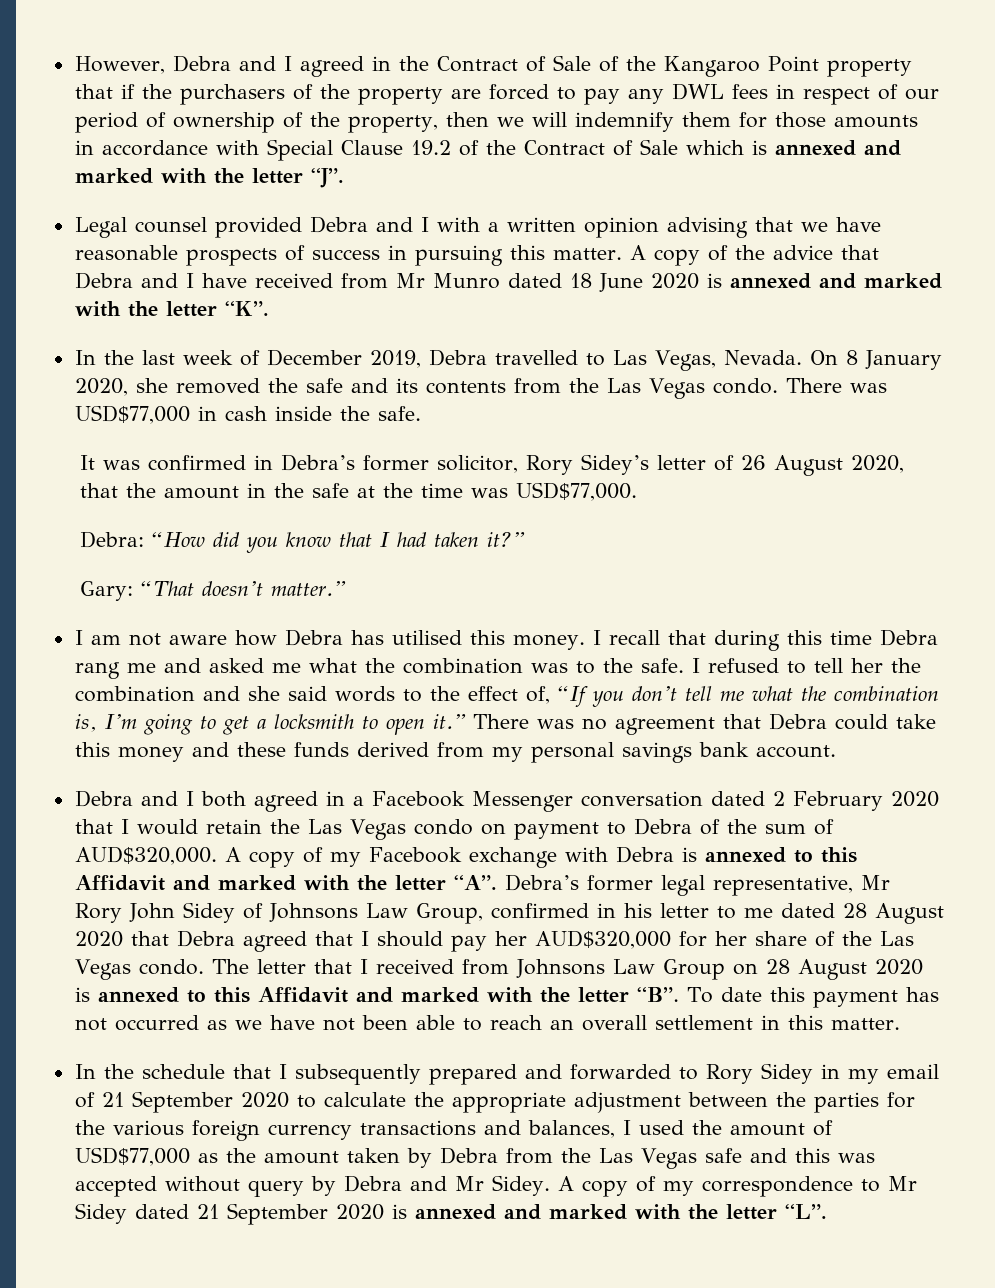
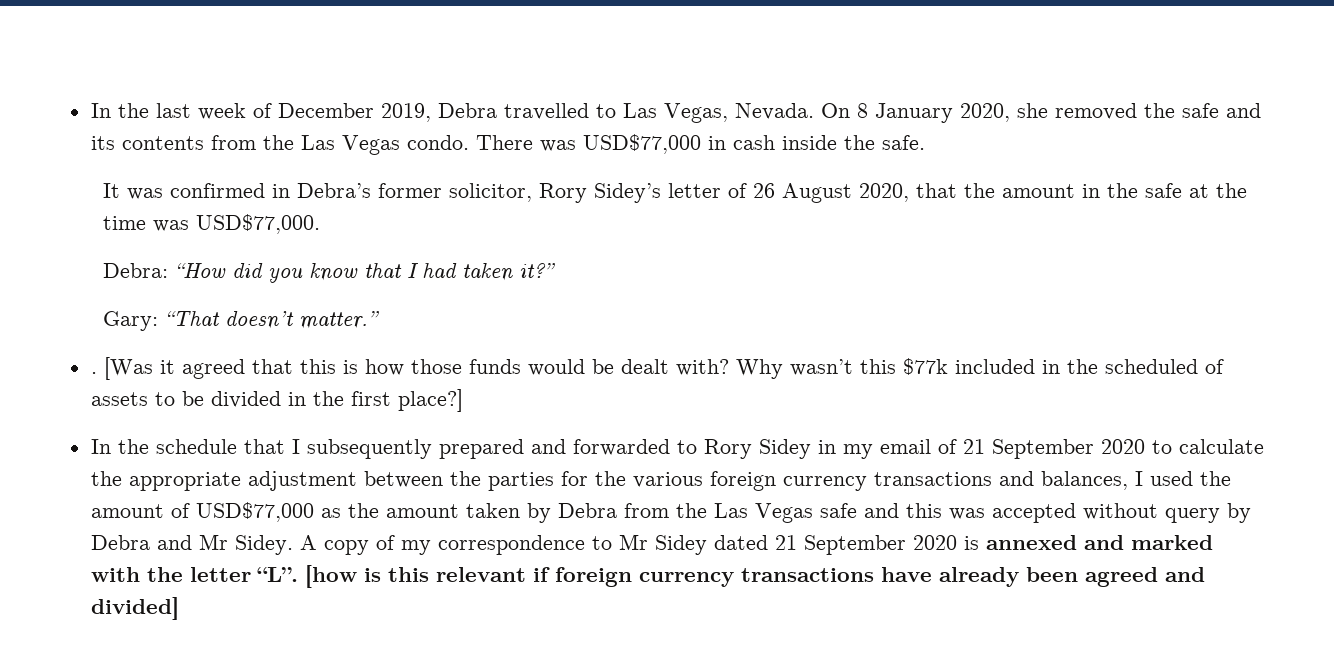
- However, Debra and I agreed in the Contract of Sale of the Kangaroo Point property that if the purchasers of the property are forced to pay any DWL fees in respect of our period of ownership of the property, then we will indemnify them for those amounts in accordance with Special Clause 19.2 of the Contract of Sale which is annexed and marked with the letter “J”.
- Legal counsel provided Debra and I with a written opinion advising that we have reasonable prospects of success in pursuing this matter. A copy of the advice that Debra and I have received from Mr Munro dated 18 June 2020 is annexed and marked with the letter “K”.
- I am not aware how Debra has utilised this money. I recall that during this time Debra rang me and asked me what the combination was to the safe. I refused to tell her the combination and she said words to the effect of, “If you don’t tell me what the combination is, I’m going to get a locksmith to open it.” There was no agreement that Debra could take this money and these funds derived from my personal savings bank account.
- Debra and I both agreed in a Facebook Messenger conversation dated 2 February 2020 that I would retain the Las Vegas condo on payment to Debra of the sum of AUD$320,000. A copy of my Facebook exchange with Debra is annexed to this Affidavit and marked with the letter “A”. Debra’s former legal representative, Mr Rory John Sidey of Johnsons Law Group, confirmed in his letter to me dated 28 August 2020 that Debra agreed that I should pay her AUD$320,000 for her share of the Las Vegas condo. The letter that I received from Johnsons Law Group on 28 August 2020 is annexed to this Affidavit and marked with the letter “B”. To date this payment has not occurred as we have not been able to reach an overall settlement in this matter.
+ . [Was it agreed that this is how those funds would be dealt with? Why wasn’t this $77k included in the scheduled of assets to be divided in the first place?]
- A copy of my correspondence to Mr Sidey dated 21 September 2020 is annexed and marked with the letter “L”.
+ A copy of my correspondence to Mr Sidey dated 21 September 2020 is annexed and marked with the letter “L”. [how is this relevant if foreign currency transactions have already been agreed and divided]

